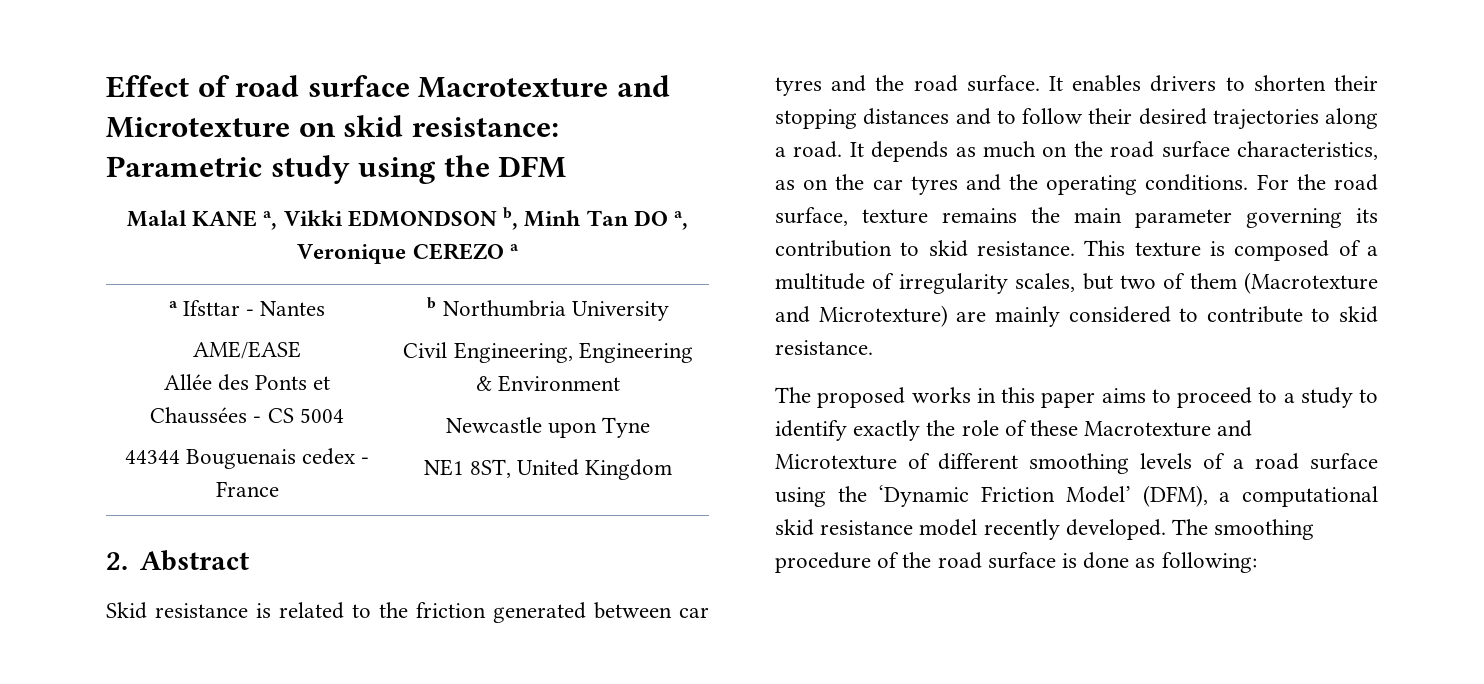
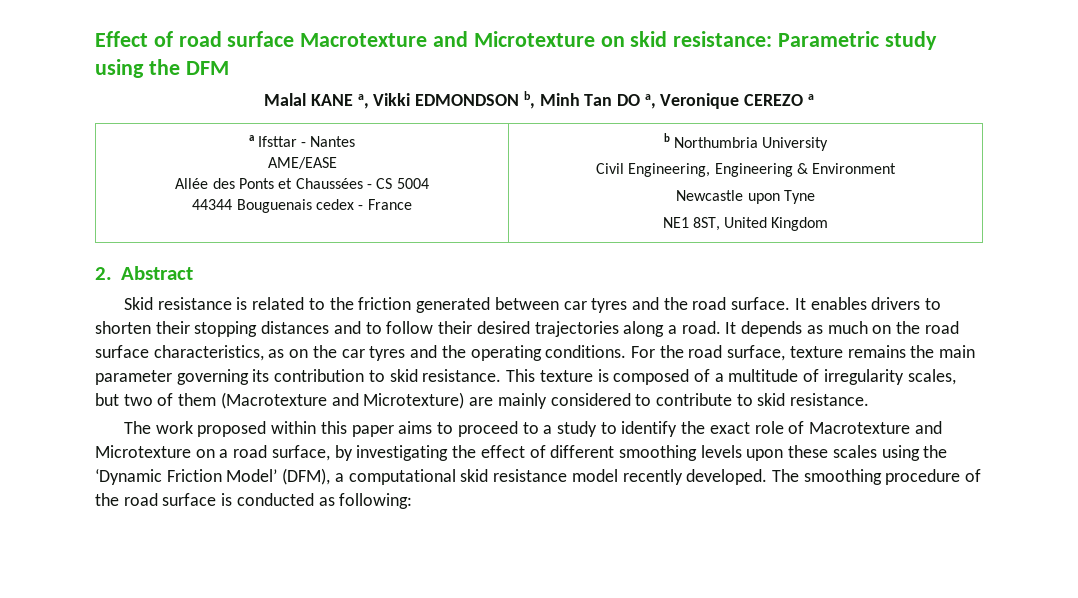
- The proposed works in this paper aims to proceed to a study to identify exactly the role of these Macrotexture and Microtexture of different smoothing levels of a road surface using the ‘Dynamic Friction Model’ (DFM), a computational skid resistance model recently developed.
+ The work proposed within this paper aims to proceed to a study to identify the exact role of Macrotexture and Microtexture on a road surface, by investigating the effect of different smoothing levels upon these scales using the ‘Dynamic Friction Model’ (DFM), a computational skid resistance model recently developed.
- The smoothing procedure of the road surface is done as following:
+ The smoothing procedure of the road surface is conducted as following:

